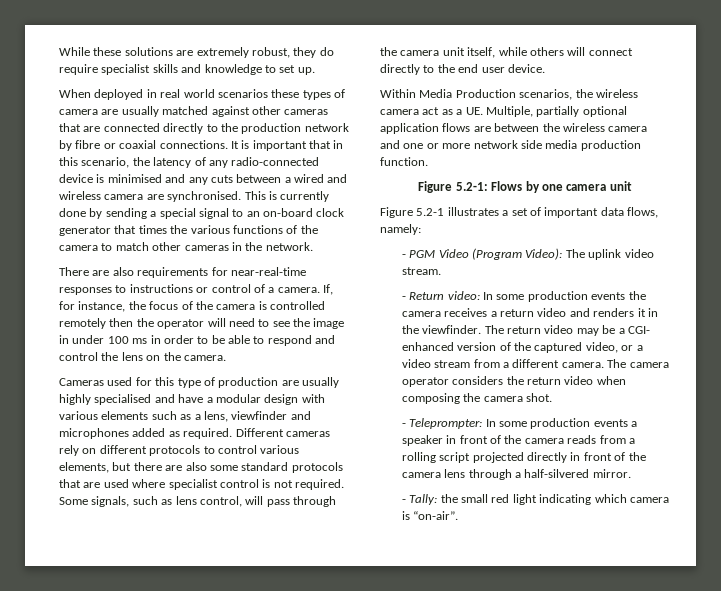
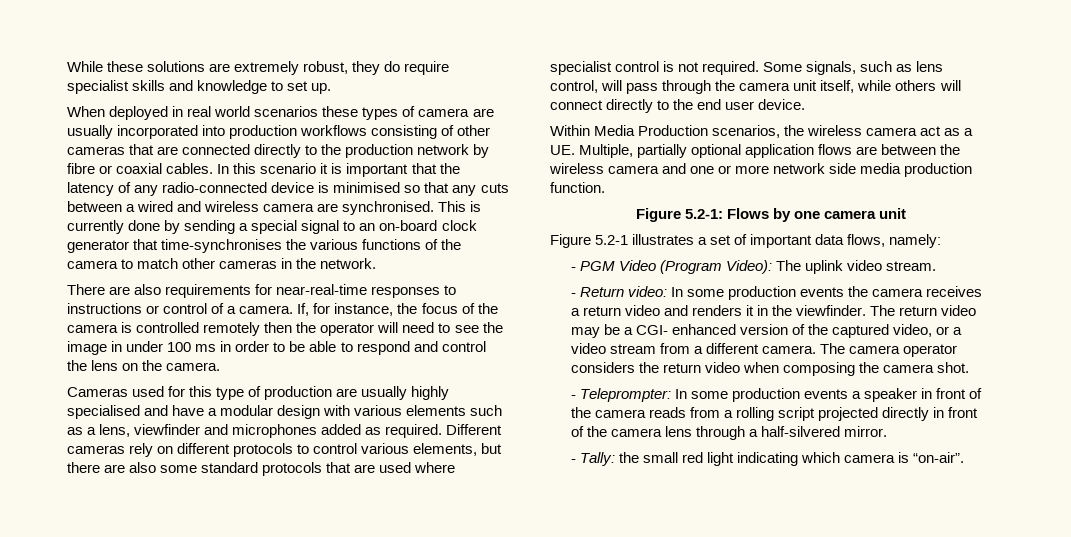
- When deployed in real world scenarios these types of camera are usually matched against other cameras that are connected directly to the production network by fibre or coaxial connections. It is important that in this scenario, the latency of any radio-connected device is minimised and any cuts between a wired and wireless camera are synchronised.
+ When deployed in real world scenarios these types of camera are usually incorporated into production workflows consisting of other cameras that are connected directly to the production network by fibre or coaxial cables. In this scenario it is important that the latency of any radio-connected device is minimised so that any cuts between a wired and wireless camera are synchronised.
- This is currently done by sending a special signal to an on-board clock generator that times the various functions of the camera to match other cameras in the network.
+ This is currently done by sending a special signal to an on-board clock generator that time-synchronises the various functions of the camera to match other cameras in the network.

